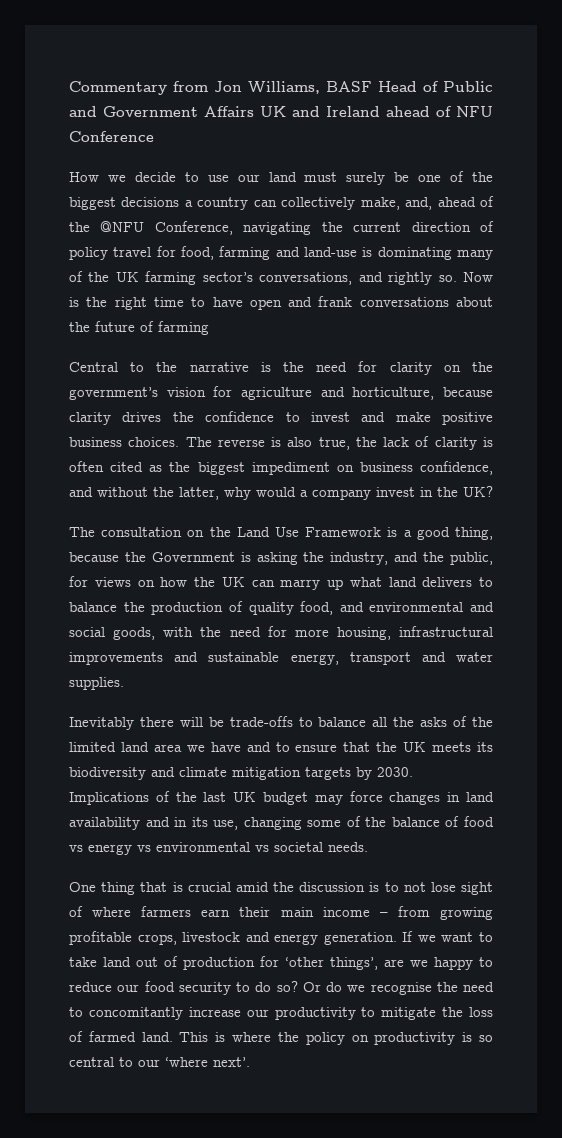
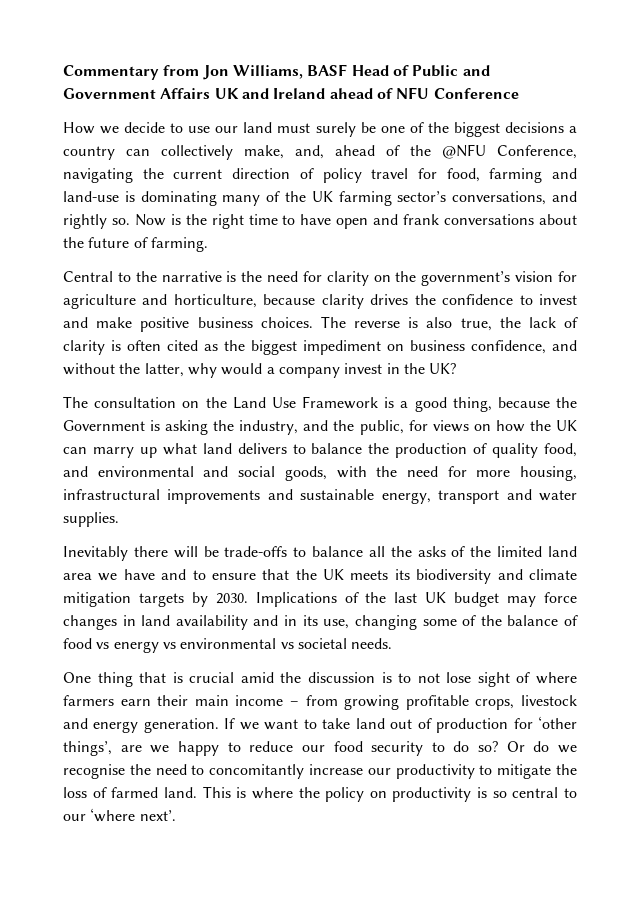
- Now is the right time to have open and frank conversations about the future of farming
+ Now is the right time to have open and frank conversations about the future of farming.

